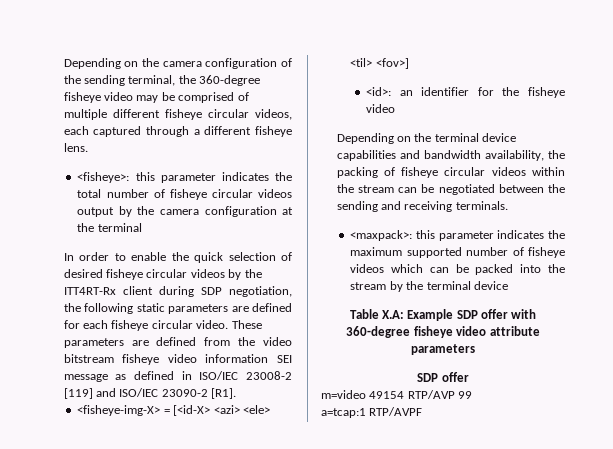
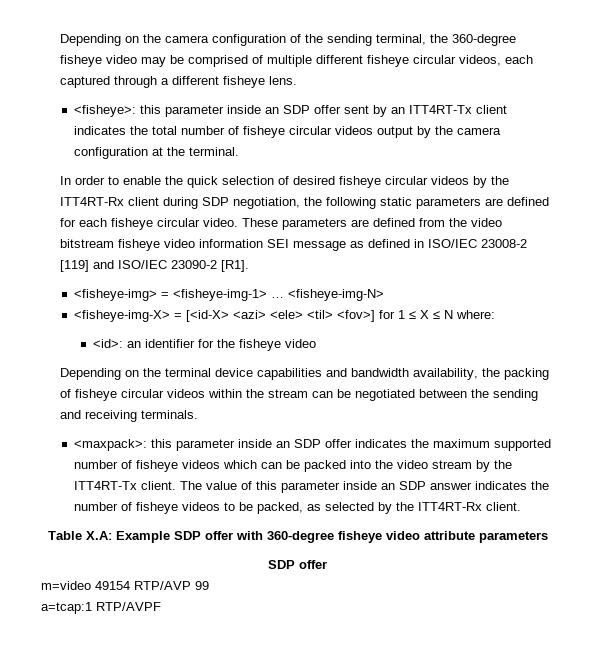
- <fisheye>: this parameter indicates the total number of fisheye circular videos output by the camera configuration at the terminal
+ <fisheye>: this parameter inside an SDP offer sent by an ITT4RT-Tx client indicates the total number of fisheye circular videos output by the camera configuration at the terminal.
+ <fisheye-img> = <fisheye-img-1> … <fisheye-img-N>
- <fisheye-img-X> = [<id-X> <azi> <ele> <til> <fov>]
+ <fisheye-img-X> = [<id-X> <azi> <ele> <til> <fov>] for 1 ≤ X ≤ N where:
- <maxpack>: this parameter indicates the maximum supported number of fisheye videos which can be packed into the stream by the terminal device
+ <maxpack>: this parameter inside an SDP offer indicates the maximum supported number of fisheye videos which can be packed into the video stream by the ITT4RT-Tx client. The value of this parameter inside an SDP answer indicates the number of fisheye videos to be packed, as selected by the ITT4RT-Rx client.

